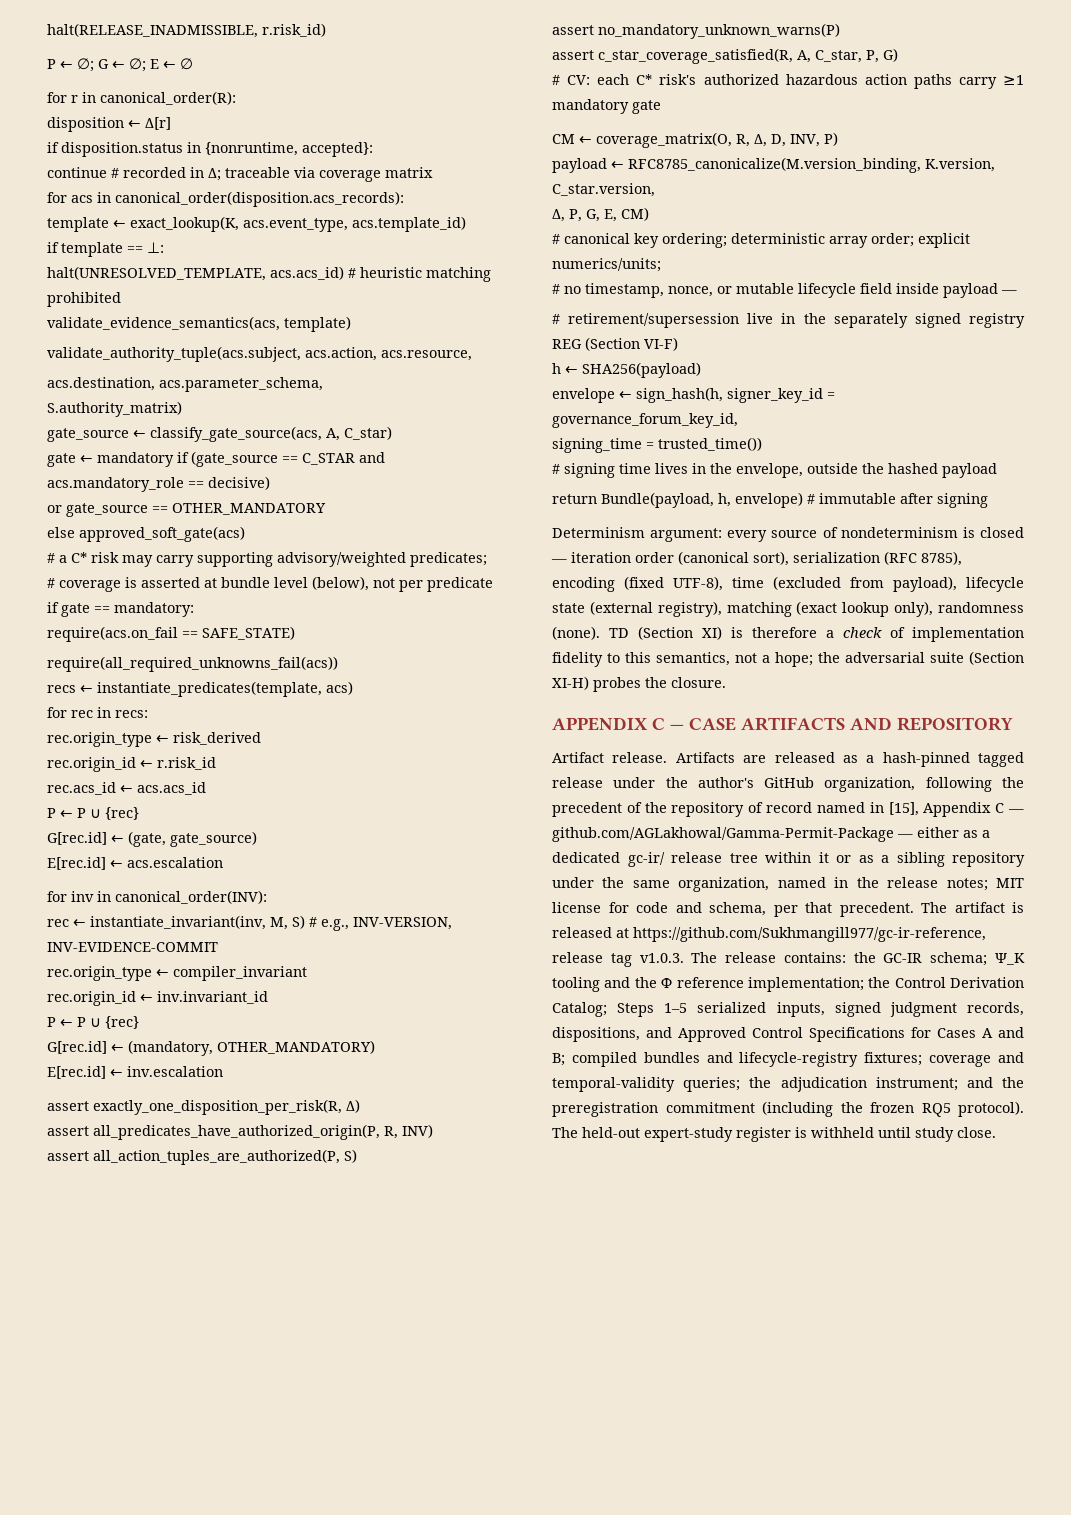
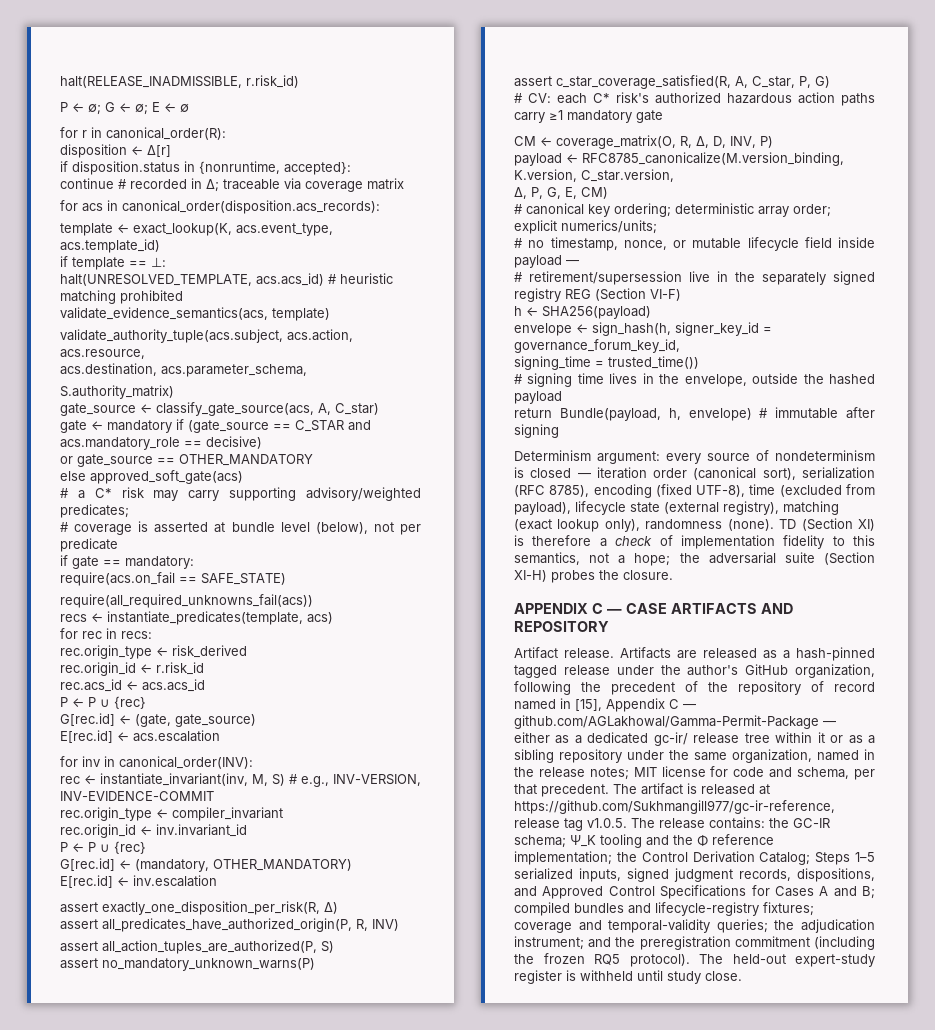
- The artifact is released at https://github.com/Sukhmangill977/gc-ir-reference, release tag v1.0.3. The release contains:
+ The artifact is released at https://github.com/Sukhmangill977/gc-ir-reference, release tag v1.0.5. The release contains:

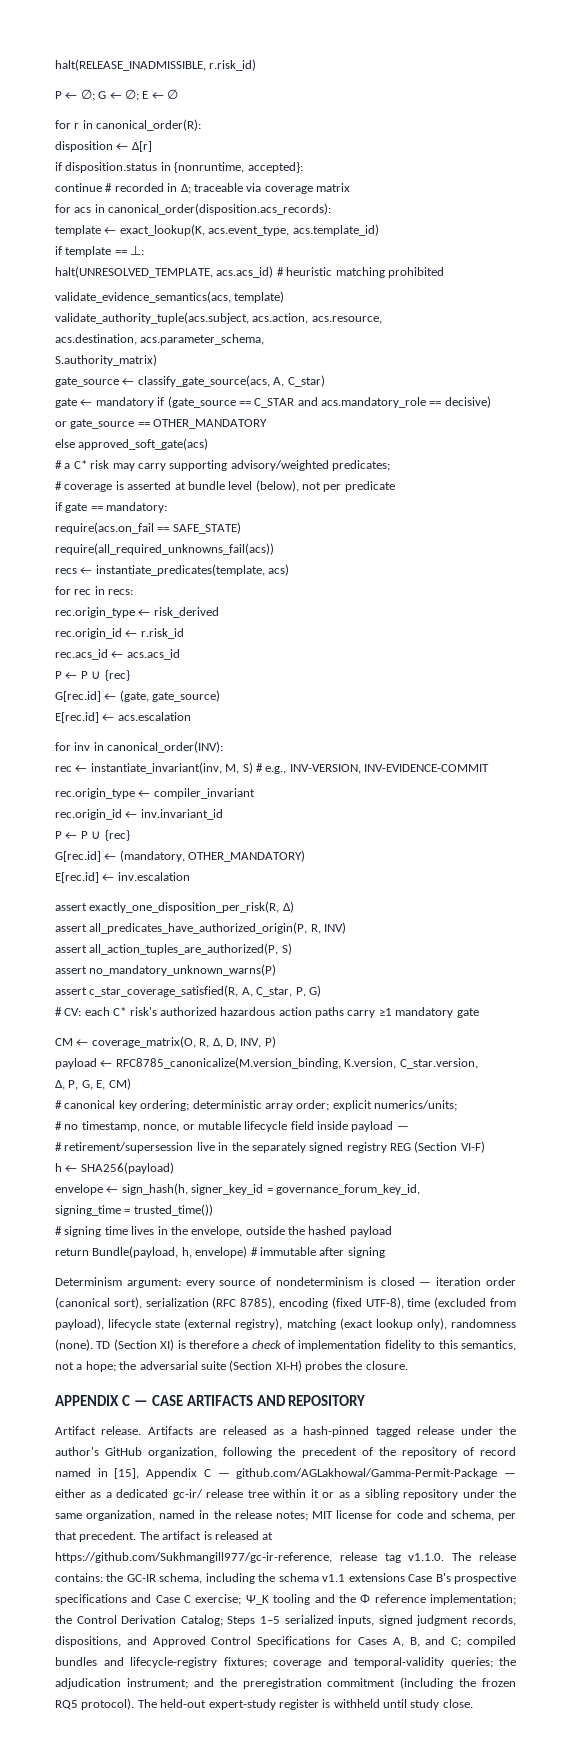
- The artifact is released at https://github.com/Sukhmangill977/gc-ir-reference, release tag v1.0.5. The release contains: the GC-IR schema; Ψ_K tooling and the Φ reference implementation; the Control Derivation Catalog; Steps 1–5 serialized inputs, signed judgment records, dispositions, and Approved Control Specifications for Cases A and B; compiled bundles and lifecycle-registry fixtures; coverage and temporal-validity queries; the adjudication instrument; and the preregistration commitment (including the frozen RQ5 protocol).
+ The artifact is released at https://github.com/Sukhmangill977/gc-ir-reference, release tag v1.1.0. The release contains: the GC-IR schema, including the schema v1.1 extensions Case B's prospective specifications and Case C exercise; Ψ_K tooling and the Φ reference implementation; the Control Derivation Catalog; Steps 1–5 serialized inputs, signed judgment records, dispositions, and Approved Control Specifications for Cases A, B, and C; compiled bundles and lifecycle-registry fixtures; coverage and temporal-validity queries; the adjudication instrument; and the preregistration commitment (including the frozen RQ5 protocol).

